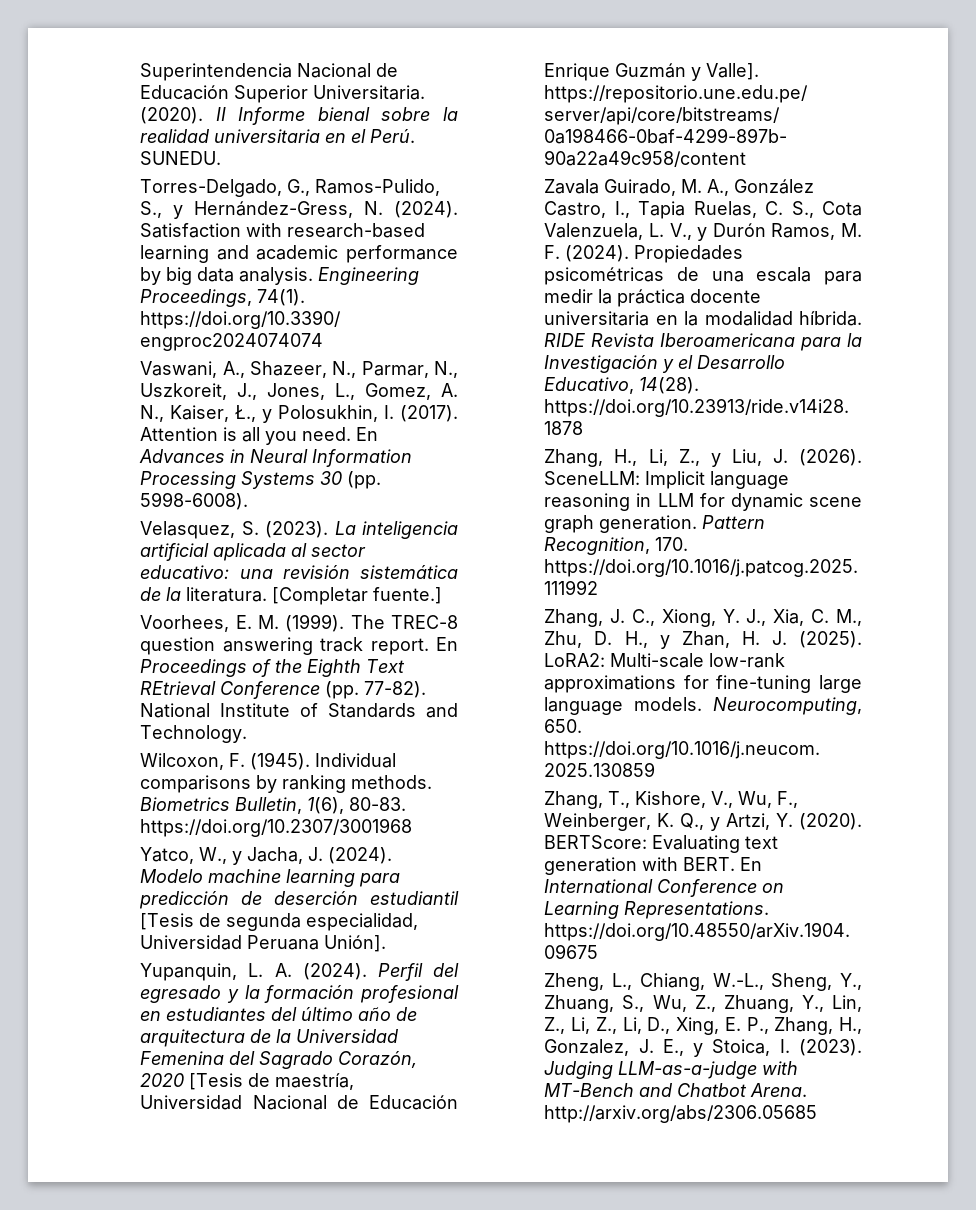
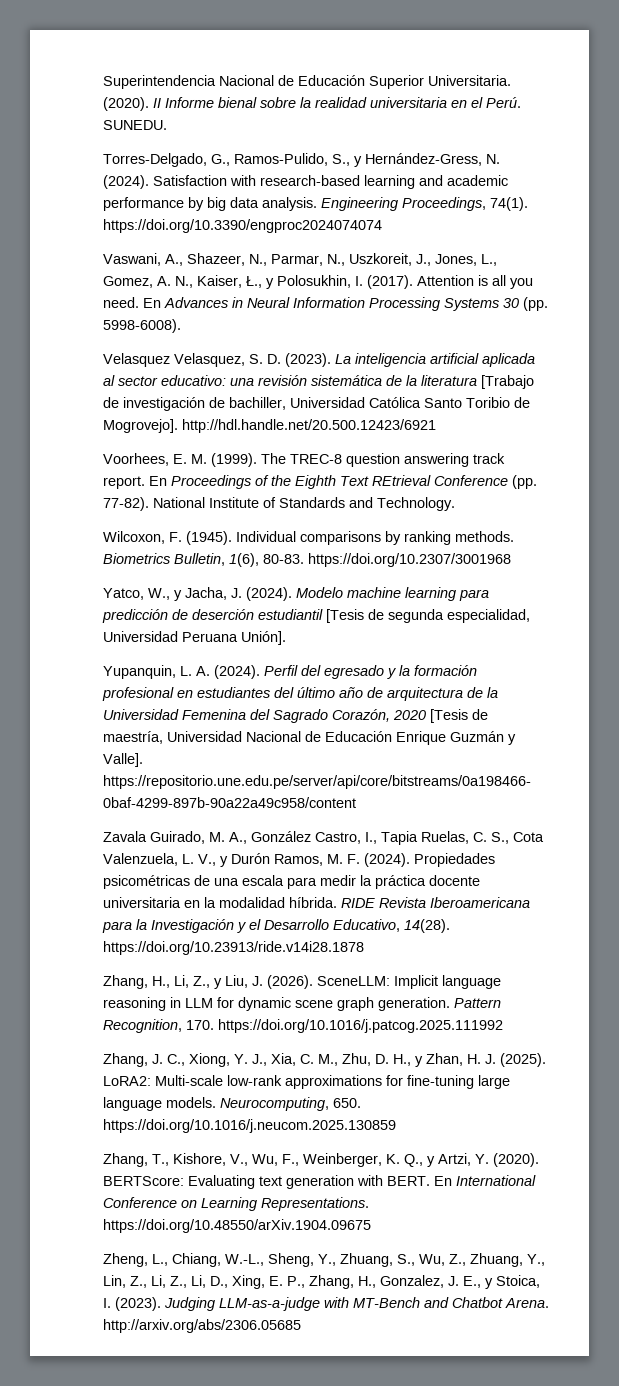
- Velasquez, S. (2023).
+ Velasquez Velasquez, S. D. (2023).
- La inteligencia artificial aplicada al sector educativo: una revisión sistemática de la literatura. [Completar fuente.]
+ La inteligencia artificial aplicada al sector educativo: una revisión sistemática de la literatura [Trabajo de investigación de bachiller, Universidad Católica Santo Toribio de Mogrovejo]. http://hdl.handle.net/20.500.12423/6921

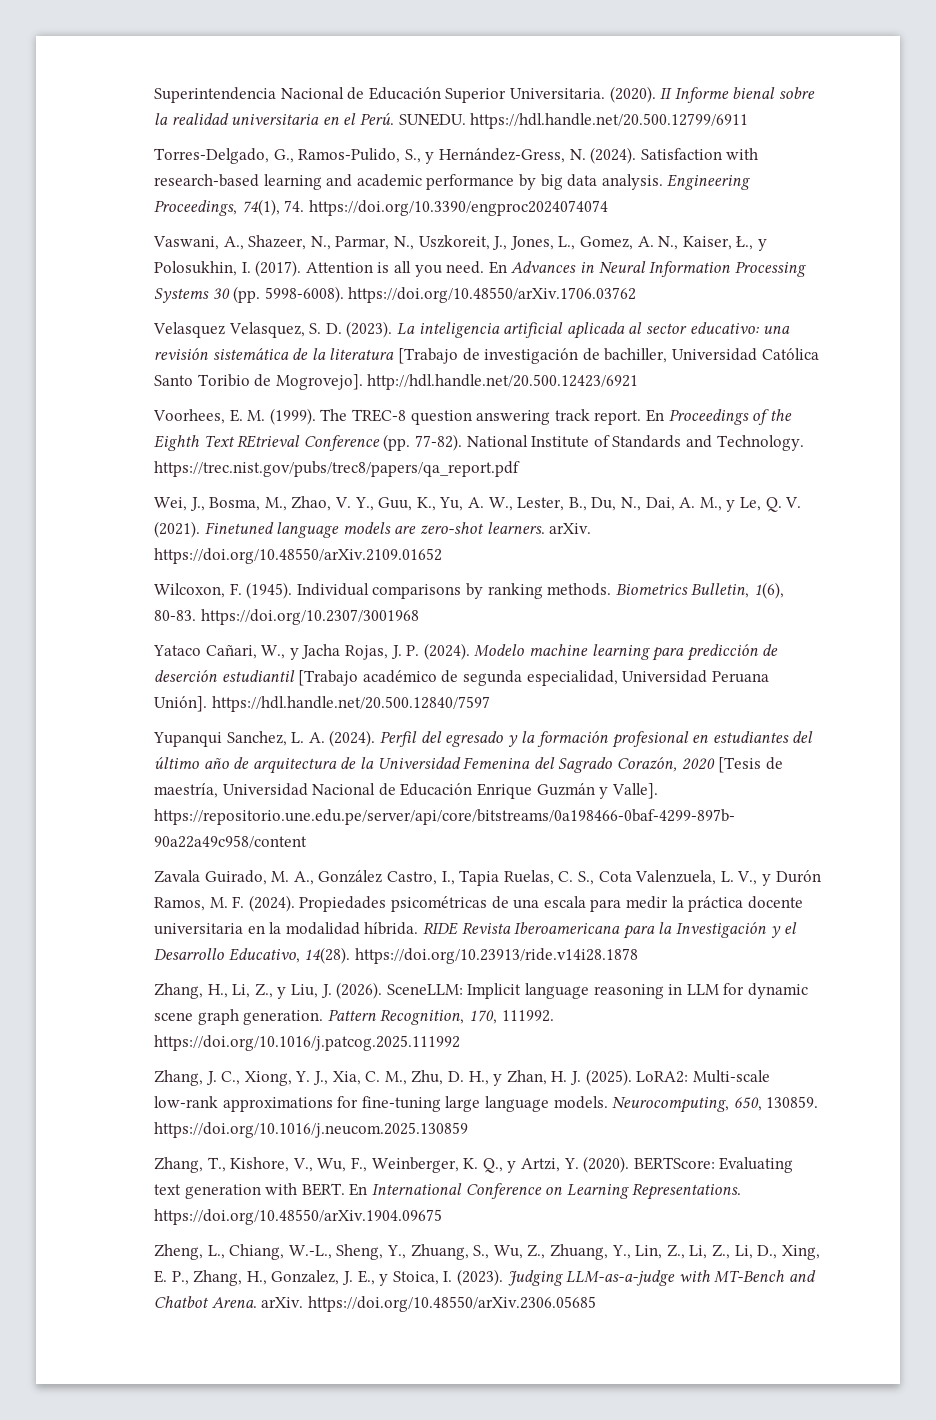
- SUNEDU.
+ SUNEDU. https://hdl.handle.net/20.500.12799/6911
- Engineering Proceedings, 74(1). https://doi.org/10.3390/engproc2024074074
+ Engineering Proceedings, 74(1), 74. https://doi.org/10.3390/engproc2024074074
- En Advances in Neural Information Processing Systems 30 (pp. 5998-6008).
+ En Advances in Neural Information Processing Systems 30 (pp. 5998-6008). https://doi.org/10.48550/arXiv.1706.03762
- National Institute of Standards and Technology.
+ National Institute of Standards and Technology. https://trec.nist.gov/pubs/trec8/papers/qa_report.pdf
+ Wei, J., Bosma, M., Zhao, V. Y., Guu, K., Yu, A. W., Lester, B., Du, N., Dai, A. M., y Le, Q. V. (2021). Finetuned language models are zero-shot learners. arXiv. https://doi.org/10.48550/arXiv.2109.01652
- Yatco, W., y Jacha, J. (2024).
+ Yataco Cañari, W., y Jacha Rojas, J. P. (2024).
- Modelo machine learning para predicción de deserción estudiantil [Tesis de segunda especialidad, Universidad Peruana Unión].
- Yupanquin, L. A. (2024).
+ Modelo machine learning para predicción de deserción estudiantil [Trabajo académico de segunda especialidad, Universidad Peruana Unión]. https://hdl.handle.net/20.500.12840/7597
+ Yupanqui Sanchez, L. A. (2024).
- Pattern Recognition, 170. https://doi.org/10.1016/j.patcog.2025.111992
+ Pattern Recognition, 170, 111992. https://doi.org/10.1016/j.patcog.2025.111992
- Neurocomputing, 650. https://doi.org/10.1016/j.neucom.2025.130859
+ Neurocomputing, 650, 130859. https://doi.org/10.1016/j.neucom.2025.130859
- Judging LLM-as-a-judge with MT-Bench and Chatbot Arena. http://arxiv.org/abs/2306.05685
+ Judging LLM-as-a-judge with MT-Bench and Chatbot Arena. arXiv. https://doi.org/10.48550/arXiv.2306.05685

